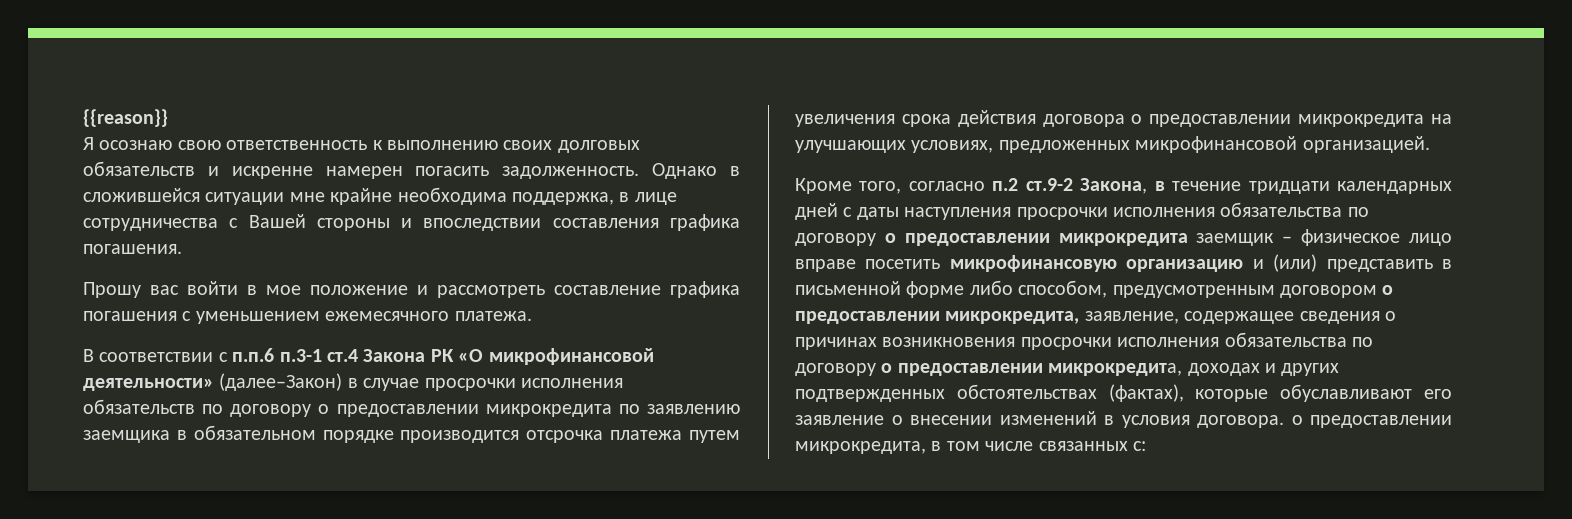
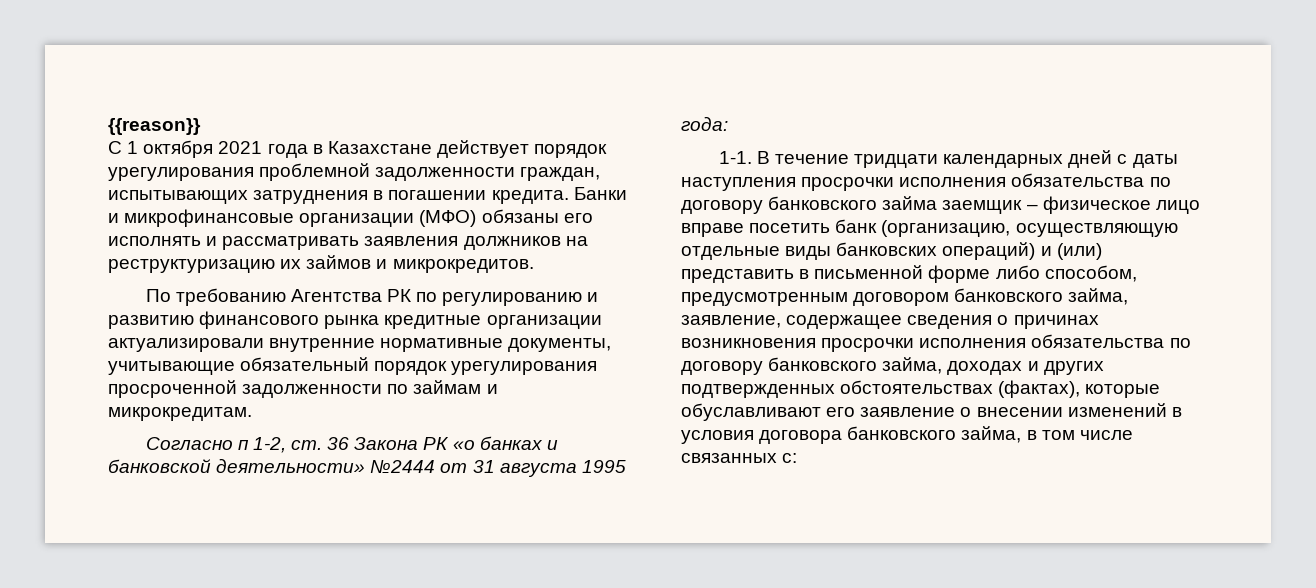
- Я осознаю свою ответственность к выполнению своих долговых обязательств и искренне намерен погасить задолженность. Однако в сложившейся ситуации мне крайне необходима поддержка, в лице сотрудничества с Вашей стороны и впоследствии составления графика погашения.
- Прошу вас войти в мое положение и рассмотреть составление графика погашения с уменьшением ежемесячного платежа.
- В соответствии с п.п.6 п.3-1 ст.4 Закона РК «О микрофинансовой деятельности» (далее–Закон) в случае просрочки исполнения обязательств по договору о предоставлении микрокредита по заявлению заемщика в обязательном порядке производится отсрочка платежа путем увеличения срока действия договора о предоставлении микрокредита на улучшающих условиях, предложенных микрофинансовой организацией.
- Кроме того, согласно п.2 ст.9-2 Закона, в течение тридцати календарных дней с даты наступления просрочки исполнения обязательства по договору о предоставлении микрокредита заемщик – физическое лицо вправе посетить микрофинансовую организацию и (или) представить в письменной форме либо способом, предусмотренным договором о предоставлении микрокредита, заявление, содержащее сведения о причинах возникновения просрочки исполнения обязательства по договору о предоставлении микрокредита, доходах и других подтвержденных обстоятельствах (фактах), которые обуславливают его заявление о внесении изменений в условия договора. о предоставлении микрокредита, в том числе связанных с:
+ С 1 октября 2021 года в Казахстане действует порядок урегулирования проблемной задолженности граждан, испытывающих затруднения в погашении кредита. Банки и микрофинансовые организации (МФО) обязаны его исполнять и рассматривать заявления должников на реструктуризацию их займов и микрокредитов.
+ По требованию Агентства РК по регулированию и развитию финансового рынка кредитные организации актуализировали внутренние нормативные документы, учитывающие обязательный порядок урегулирования просроченной задолженности по займам и микрокредитам.
+ Согласно п 1-2, ст. 36 Закона РК «о банках и банковской деятельности» №2444 от 31 августа 1995 года:
+ 1-1. В течение тридцати календарных дней с даты наступления просрочки исполнения обязательства по договору банковского займа заемщик – физическое лицо вправе посетить банк (организацию, осуществляющую отдельные виды банковских операций) и (или) представить в письменной форме либо способом, предусмотренным договором банковского займа, заявление, содержащее сведения о причинах возникновения просрочки исполнения обязательства по договору банковского займа, доходах и других подтвержденных обстоятельствах (фактах), которые обуславливают его заявление о внесении изменений в условия договора банковского займа, в том числе связанных с:

